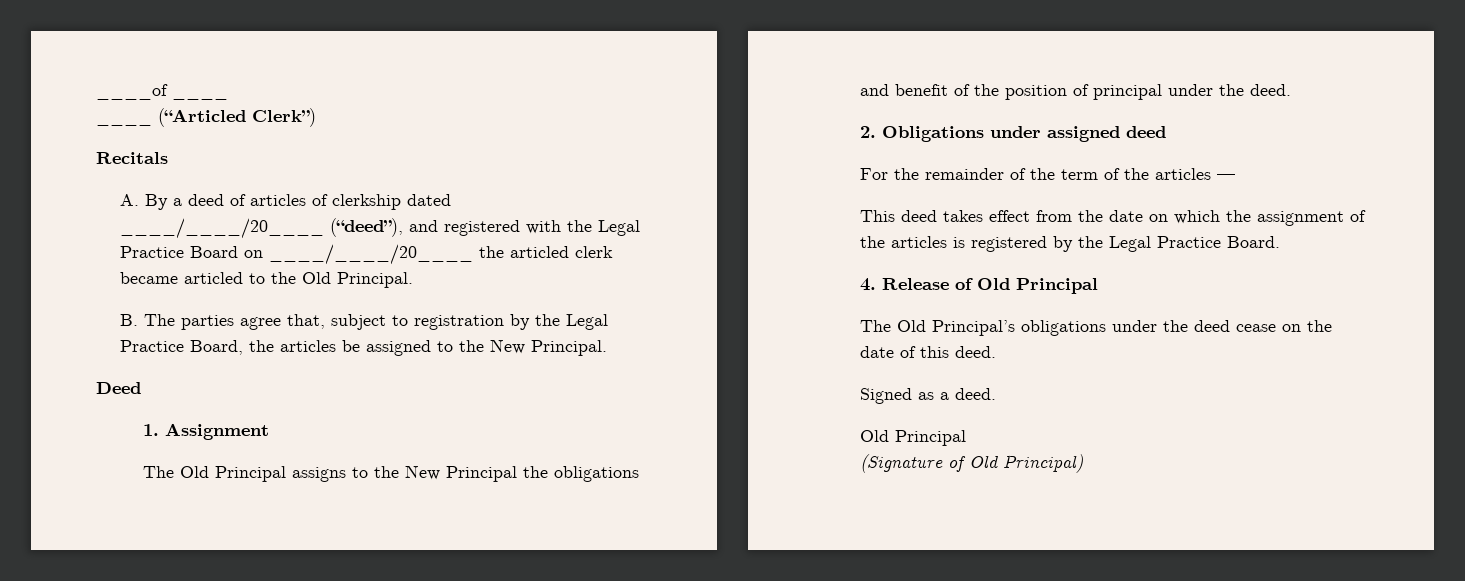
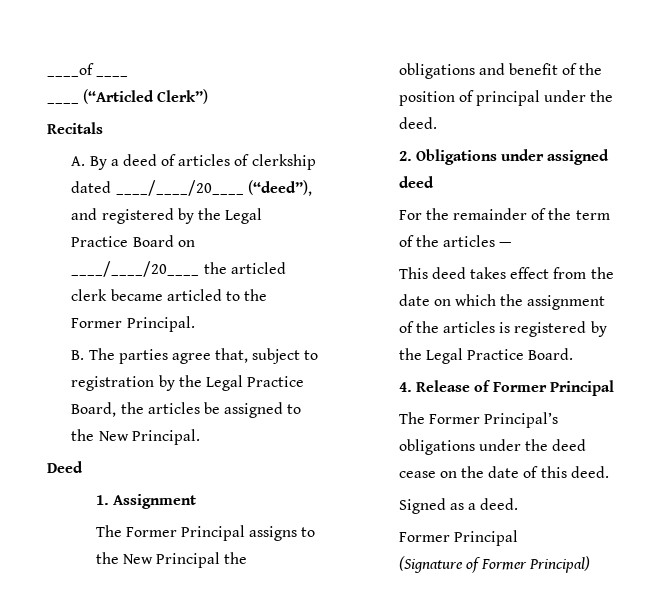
- A. By a deed of articles of clerkship dated ____/____/20____ (“deed”), and registered with the Legal Practice Board on ____/____/20____ the articled clerk became articled to the Old Principal.
+ A. By a deed of articles of clerkship dated ____/____/20____ (“deed”), and registered by the Legal Practice Board on ____/____/20____ the articled clerk became articled to the Former Principal.
- The Old Principal assigns to the New Principal the obligations and benefit of the position of principal under the deed.
+ The Former Principal assigns to the New Principal the obligations and benefit of the position of principal under the deed.
- 4. Release of Old Principal
+ 4. Release of Former Principal
- The Old Principal’s obligations under the deed cease on the date of this deed.
+ The Former Principal’s obligations under the deed cease on the date of this deed.
  Signed as a deed.
- Old Principal
+ Former Principal
- (Signature of Old Principal)
+ (Signature of Former Principal)

